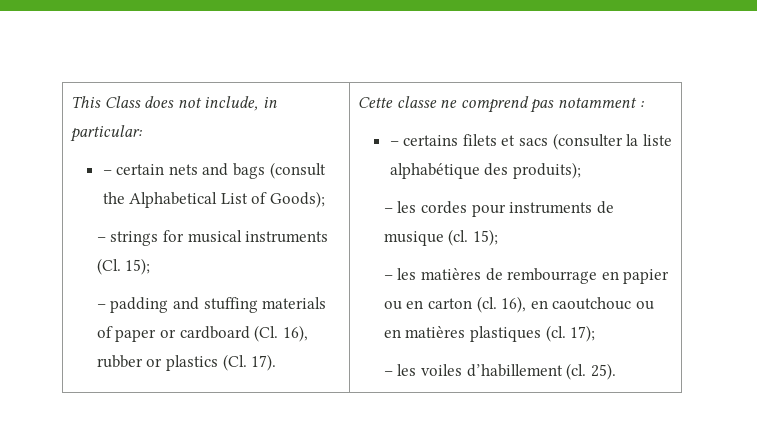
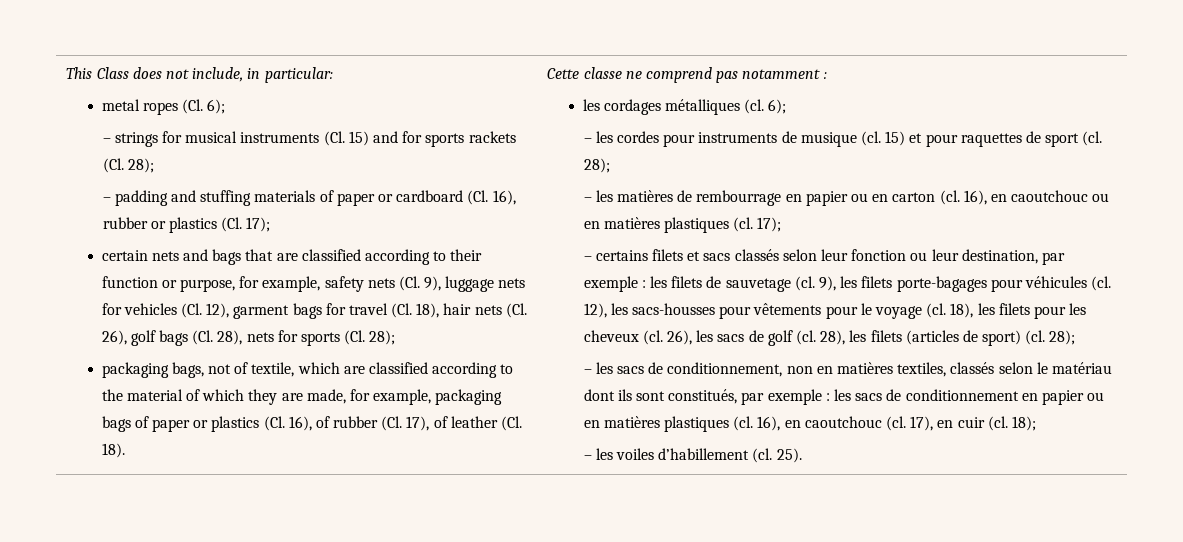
- – certain nets and bags (consult the Alphabetical List of Goods);
+ metal ropes (Cl. 6);
- – strings for musical instruments (Cl. 15);
+ – strings for musical instruments (Cl. 15) and for sports rackets (Cl. 28);
- – padding and stuffing materials of paper or cardboard (Cl. 16), rubber or plastics (Cl. 17).
+ – padding and stuffing materials of paper or cardboard (Cl. 16), rubber or plastics (Cl. 17);
+ certain nets and bags that are classified according to their function or purpose, for example, safety nets (Cl. 9), luggage nets for vehicles (Cl. 12), garment bags for travel (Cl. 18), hair nets (Cl. 26), golf bags (Cl. 28), nets for sports (Cl. 28);
+ packaging bags, not of textile, which are classified according to the material of which they are made, for example, packaging bags of paper or plastics (Cl. 16), of rubber (Cl. 17), of leather (Cl. 18).
- – certains filets et sacs (consulter la liste alphabétique des produits);
+ les cordages métalliques (cl. 6);
- – les cordes pour instruments de musique (cl. 15);
+ – les cordes pour instruments de musique (cl. 15) et pour raquettes de sport (cl. 28);
+ – certains filets et sacs classés selon leur fonction ou leur destination, par exemple : les filets de sauvetage (cl. 9), les filets porte-bagages pour véhicules (cl. 12), les sacs-housses pour vêtements pour le voyage (cl. 18), les filets pour les cheveux (cl. 26), les sacs de golf (cl. 28), les filets (articles de sport) (cl. 28);
+ – les sacs de conditionnement, non en matières textiles, classés selon le matériau dont ils sont constitués, par exemple : les sacs de conditionnement en papier ou en matières plastiques (cl. 16), en caoutchouc (cl. 17), en cuir (cl. 18);

